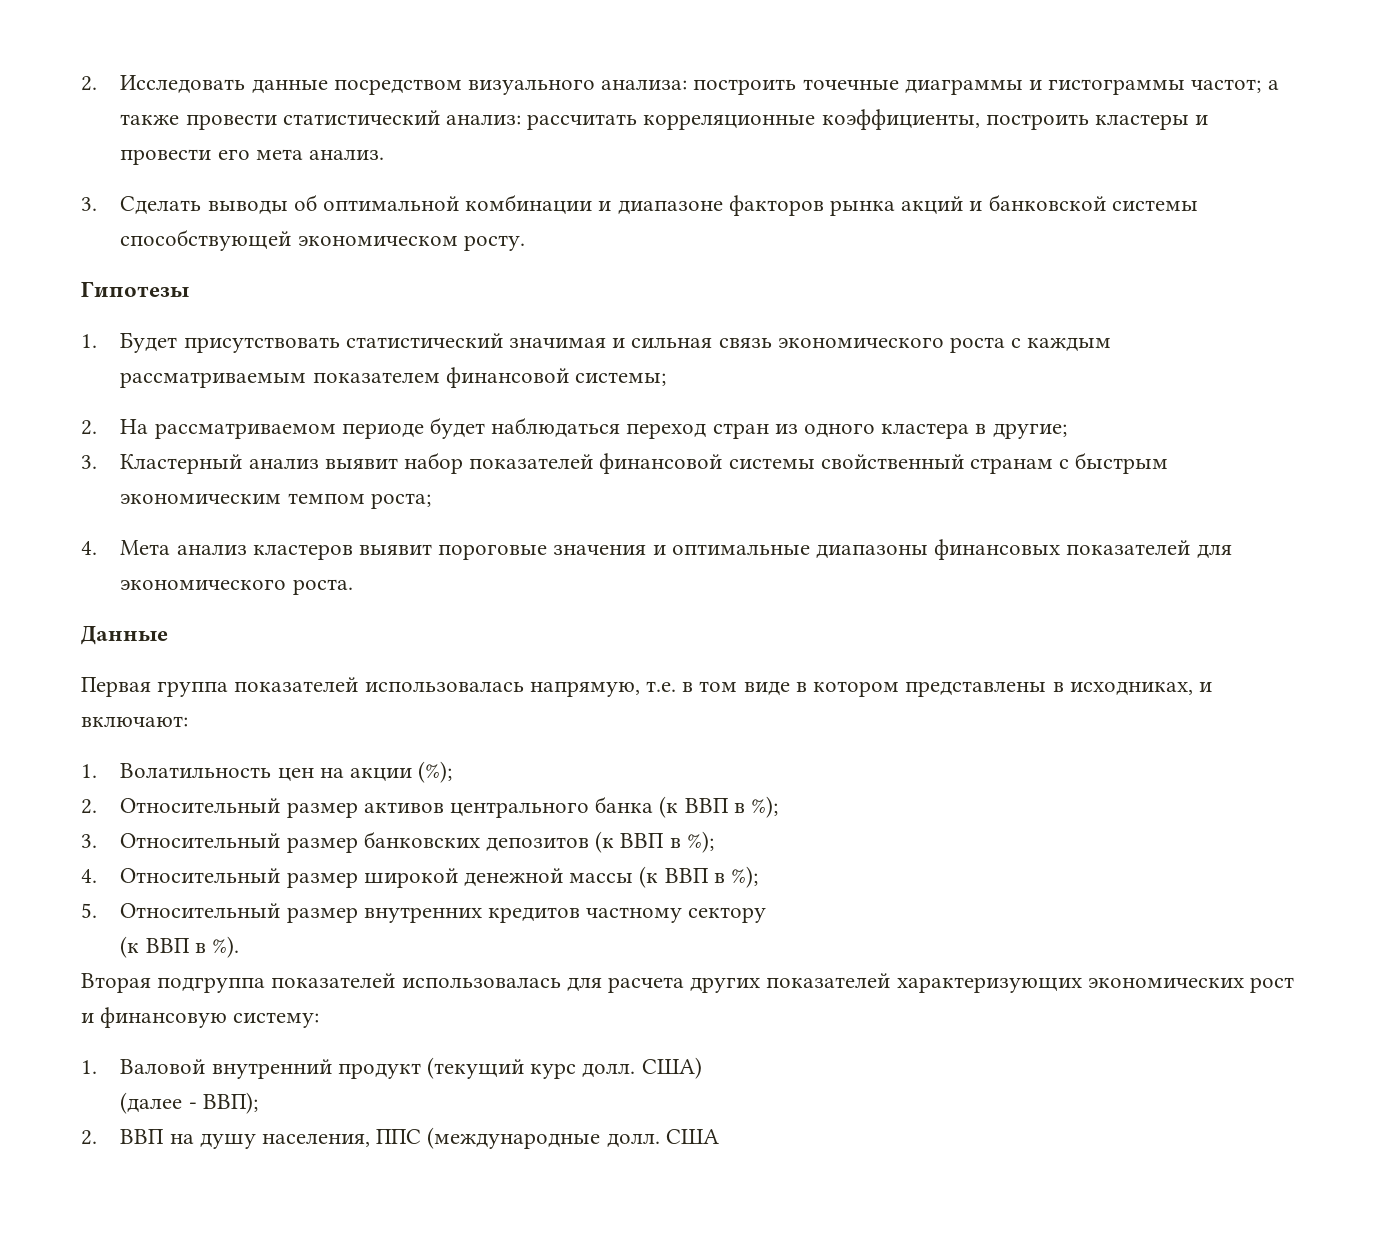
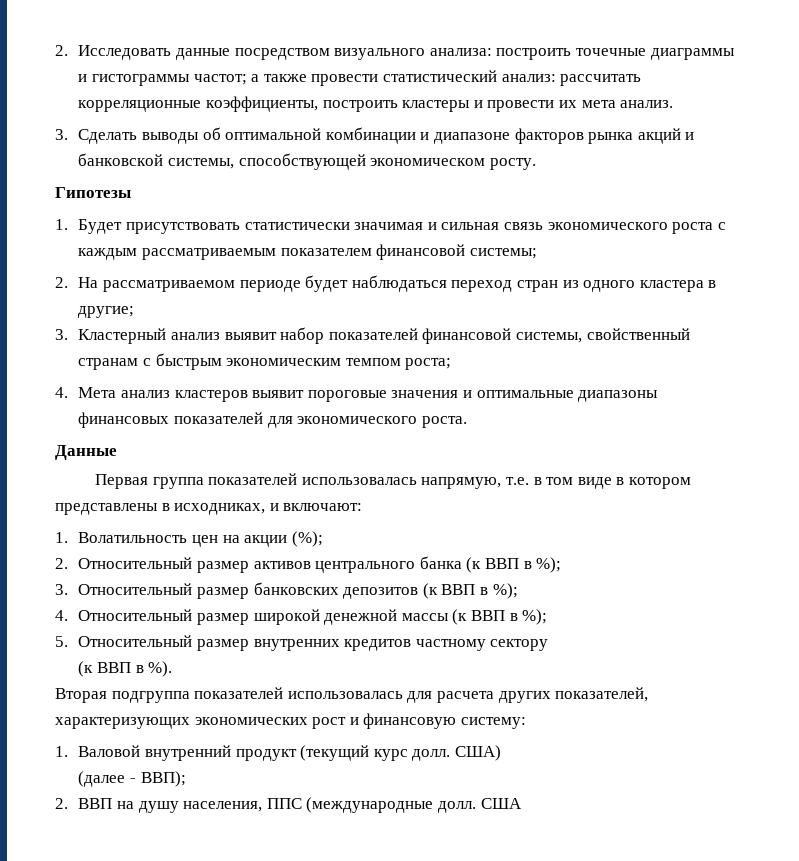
- 2. Исследовать данные посредством визуального анализа: построить точечные диаграммы и гистограммы частот; а также провести статистический анализ: рассчитать корреляционные коэффициенты, построить кластеры и провести его мета анализ.
+ 2. Исследовать данные посредством визуального анализа: построить точечные диаграммы и гистограммы частот; а также провести статистический анализ: рассчитать корреляционные коэффициенты, построить кластеры и провести их мета анализ.
- 3. Сделать выводы об оптимальной комбинации и диапазоне факторов рынка акций и банковской системы способствующей экономическом росту.
+ 3. Сделать выводы об оптимальной комбинации и диапазоне факторов рынка акций и банковской системы, способствующей экономическом росту.
- 1. Будет присутствовать статистический значимая и сильная связь экономического роста с каждым рассматриваемым показателем финансовой системы;
+ 1. Будет присутствовать статистически значимая и сильная связь экономического роста с каждым рассматриваемым показателем финансовой системы;
- 3. Кластерный анализ выявит набор показателей финансовой системы свойственный странам с быстрым экономическим темпом роста;
+ 3. Кластерный анализ выявит набор показателей финансовой системы, свойственный странам с быстрым экономическим темпом роста;
- Вторая подгруппа показателей использовалась для расчета других показателей характеризующих экономических рост и финансовую систему:
+ Вторая подгруппа показателей использовалась для расчета других показателей, характеризующих экономических рост и финансовую систему:

